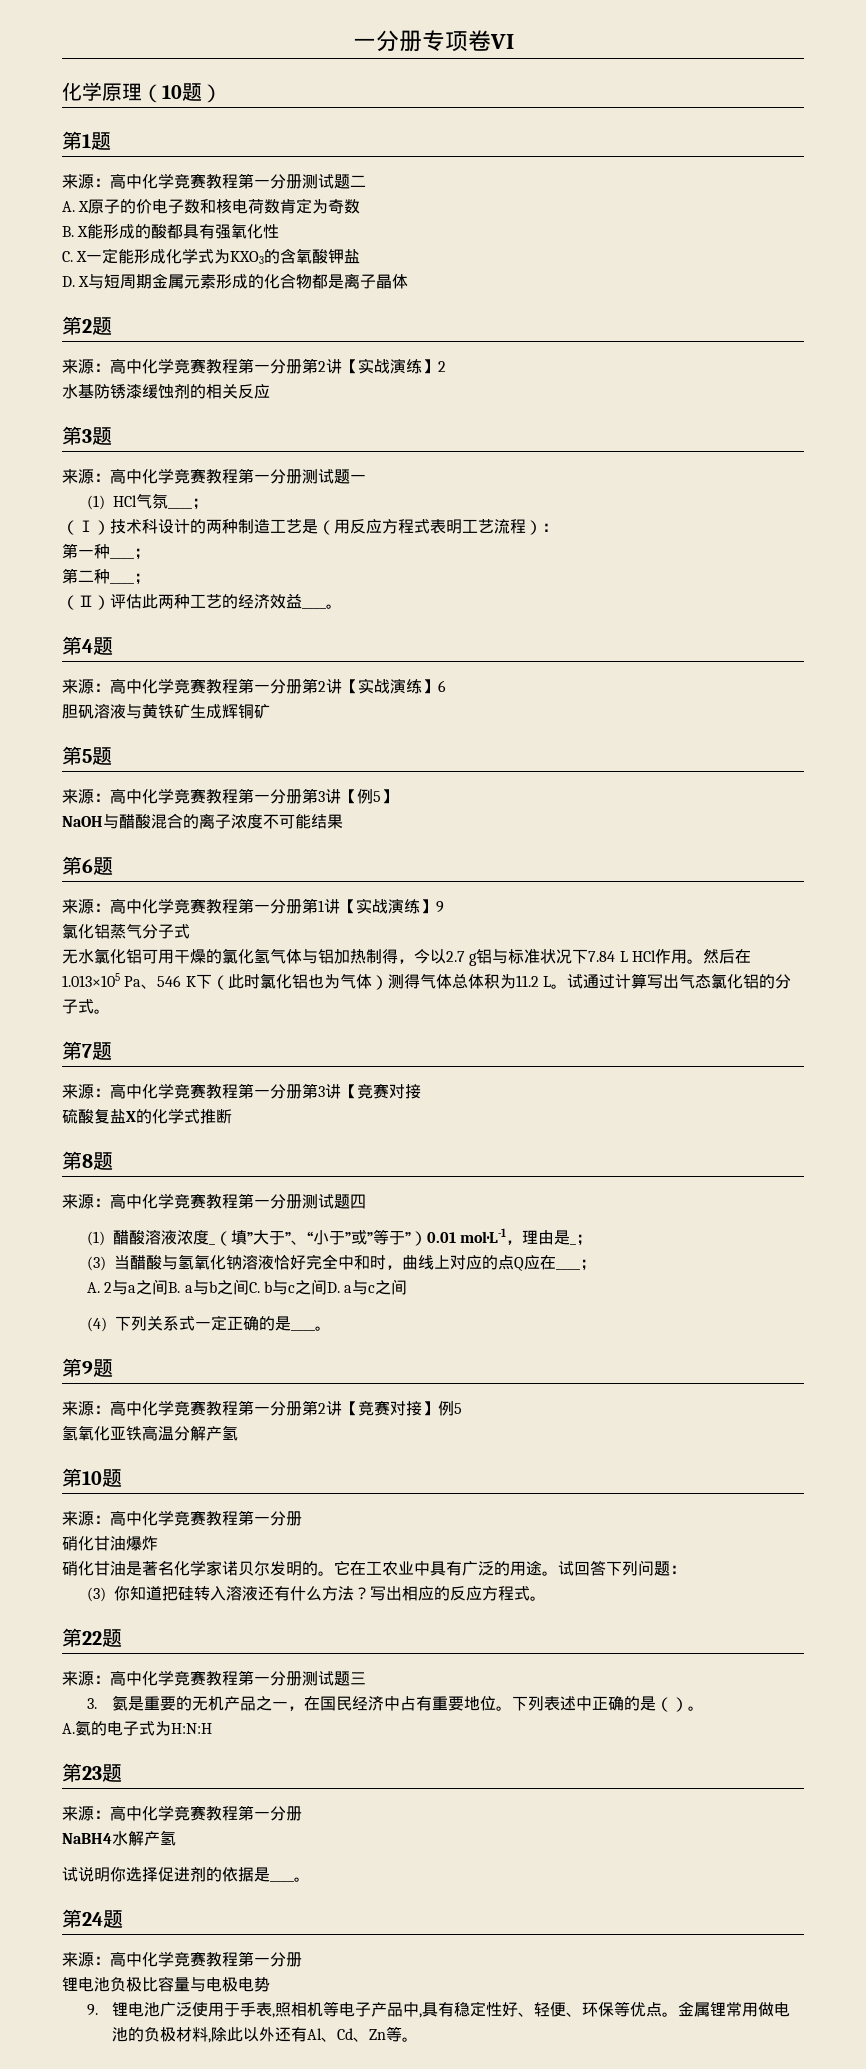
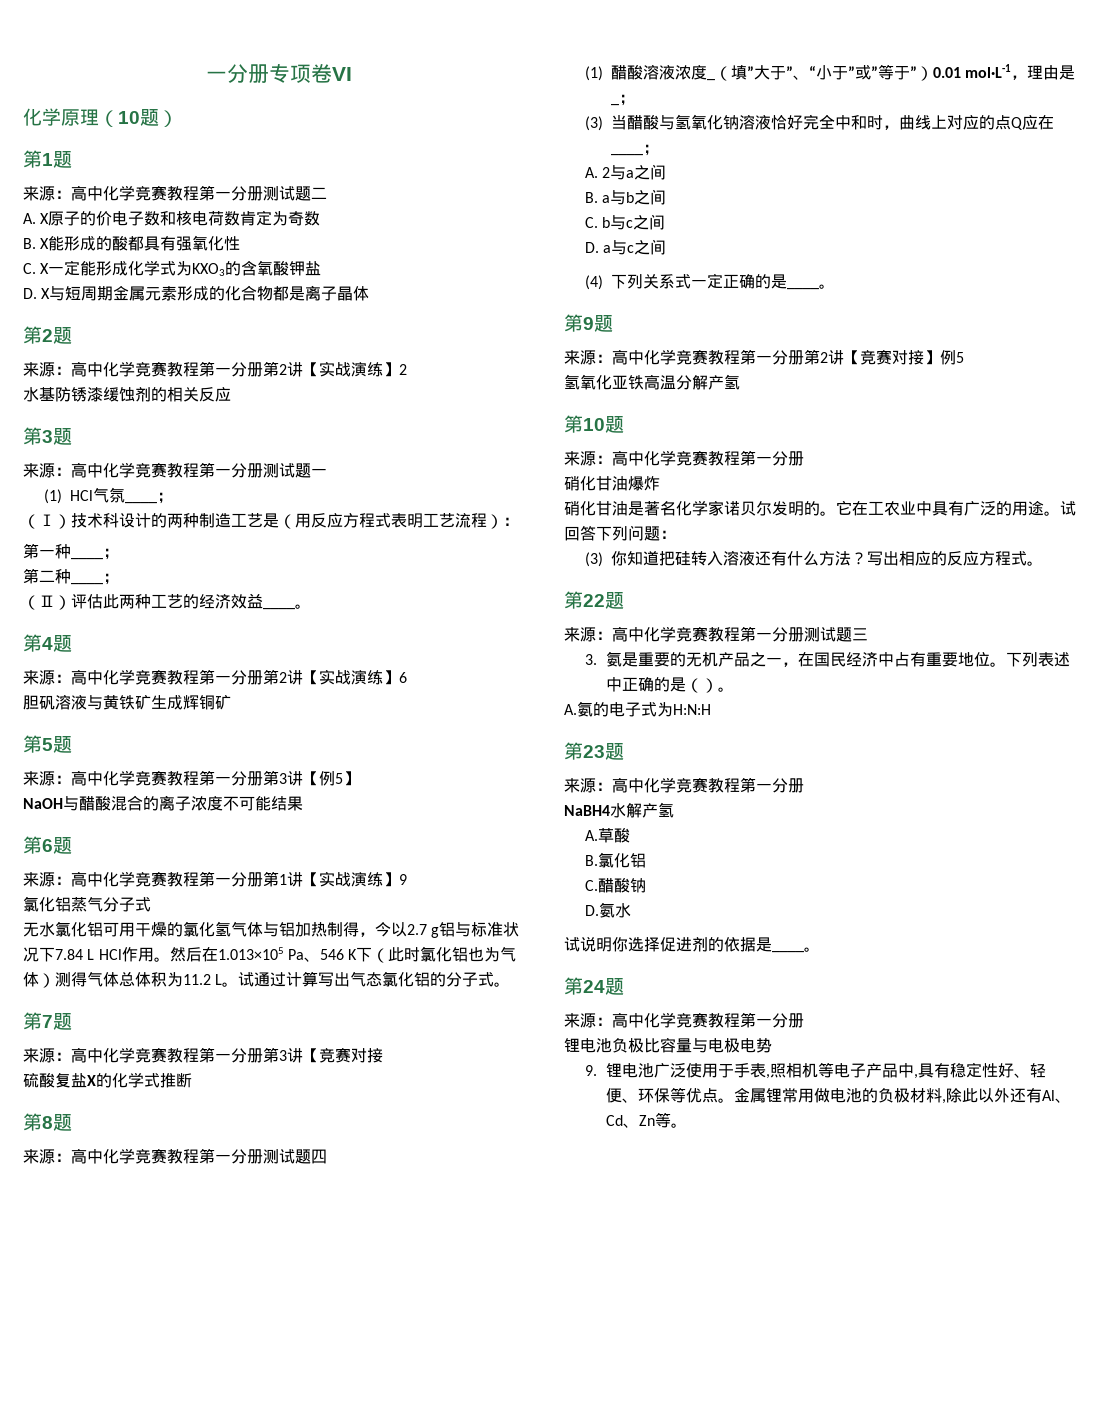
- A. 2与a之间B. a与b之间C. b与c之间D. a与c之间
+ A. 2与a之间
+ B. a与b之间
+ C. b与c之间
+ D. a与c之间
+ A.草酸
+ B.氯化铝
+ C.醋酸钠
+ D.氨水

